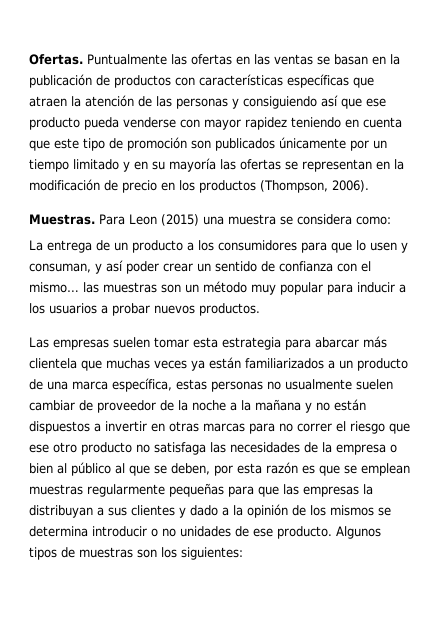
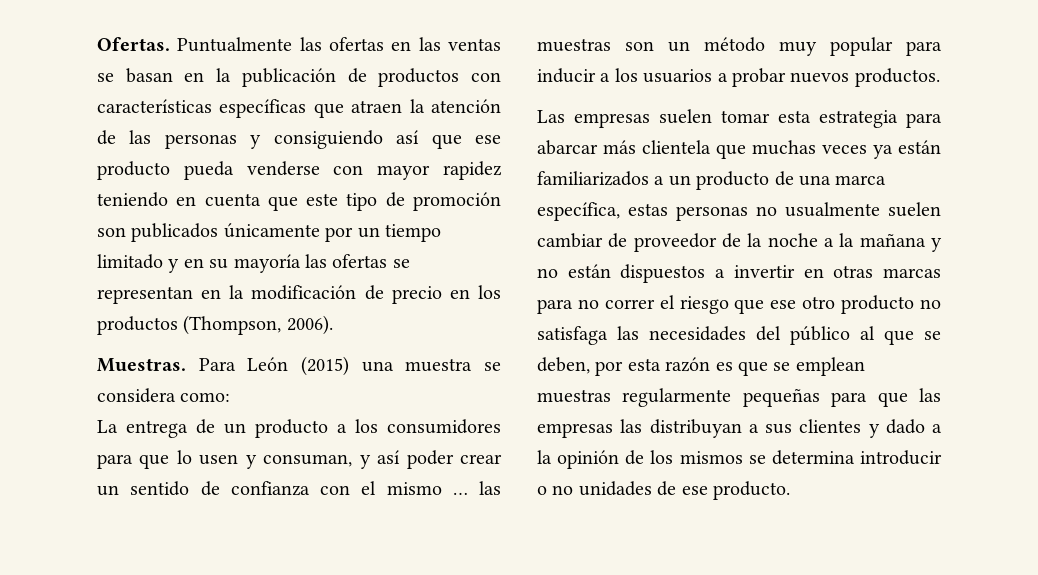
- Para Leon (2015) una muestra se considera como:
+ Para León (2015) una muestra se considera como:
- La entrega de un producto a los consumidores para que lo usen y consuman, y así poder crear un sentido de confianza con el mismo… las muestras son un método muy popular para inducir a los usuarios a probar nuevos productos.
+ La entrega de un producto a los consumidores para que lo usen y consuman, y así poder crear un sentido de confianza con el mismo … las muestras son un método muy popular para inducir a los usuarios a probar nuevos productos.
- Las empresas suelen tomar esta estrategia para abarcar más clientela que muchas veces ya están familiarizados a un producto de una marca específica, estas personas no usualmente suelen cambiar de proveedor de la noche a la mañana y no están dispuestos a invertir en otras marcas para no correr el riesgo que ese otro producto no satisfaga las necesidades de la empresa o bien al público al que se deben, por esta razón es que se emplean muestras regularmente pequeñas para que las empresas la distribuyan a sus clientes y dado a la opinión de los mismos se determina introducir o no unidades de ese producto. Algunos tipos de muestras son los siguientes:
+ Las empresas suelen tomar esta estrategia para abarcar más clientela que muchas veces ya están familiarizados a un producto de una marca específica, estas personas no usualmente suelen cambiar de proveedor de la noche a la mañana y no están dispuestos a invertir en otras marcas para no correr el riesgo que ese otro producto no satisfaga las necesidades del público al que se deben, por esta razón es que se emplean muestras regularmente pequeñas para que las empresas las distribuyan a sus clientes y dado a la opinión de los mismos se determina introducir o no unidades de ese producto.

